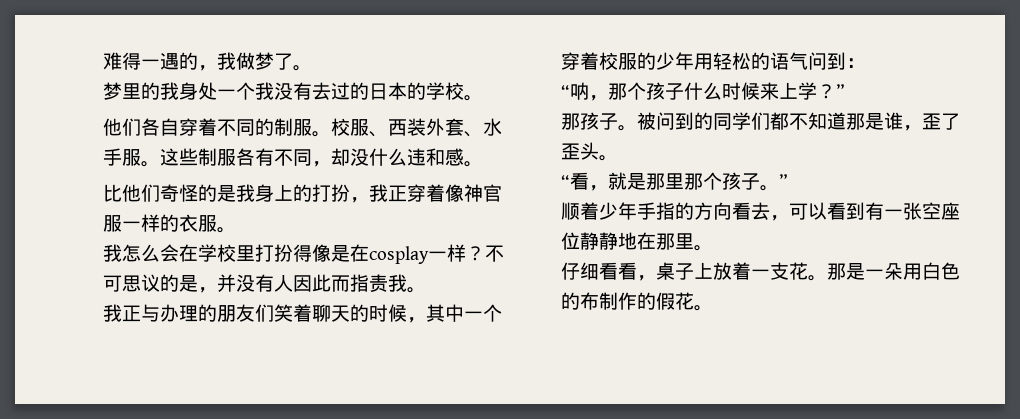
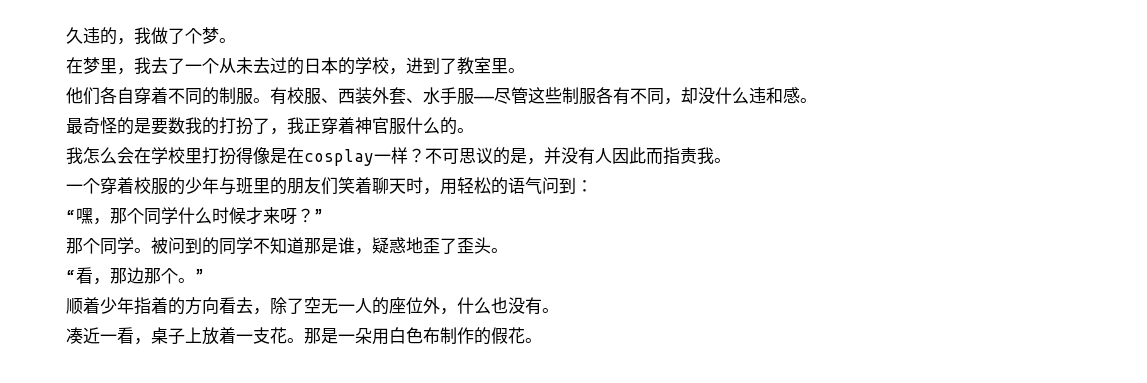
- 难得一遇的，我做梦了。
- 梦里的我身处一个我没有去过的日本的学校。
+ 久违的，我做了个梦。
+ 在梦里，我去了一个从未去过的日本的学校，进到了教室里。
- 校服、西装外套、水手服。这些制服各有不同，却没什么违和感。
+ 有校服、西装外套、水手服——尽管这些制服各有不同，却没什么违和感。
- 比他们奇怪的是我身上的打扮，我正穿着像神官服一样的衣服。
+ 最奇怪的是要数我的打扮了，我正穿着神官服什么的。
- 我正与办理的朋友们笑着聊天的时候，其中一个穿着校服的少年用轻松的语气问到：
+ 一个穿着校服的少年与班里的朋友们笑着聊天时，用轻松的语气问到：
- “呐，那个孩子什么时候来上学？”
+ “嘿，那个同学什么时候才来呀？”
- 那孩子。
+ 那个同学。
- 被问到的同学们都不知道那是谁，歪了歪头。
+ 被问到的同学不知道那是谁，疑惑地歪了歪头。
- “看，就是那里那个孩子。”
+ “看，那边那个。”
- 顺着少年手指的方向看去，可以看到有一张空座位静静地在那里。
- 仔细看看，桌子上放着一支花。
+ 顺着少年指着的方向看去，除了空无一人的座位外，什么也没有。
+ 凑近一看，桌子上放着一支花。
- 那是一朵用白色的布制作的假花。
+ 那是一朵用白色布制作的假花。

